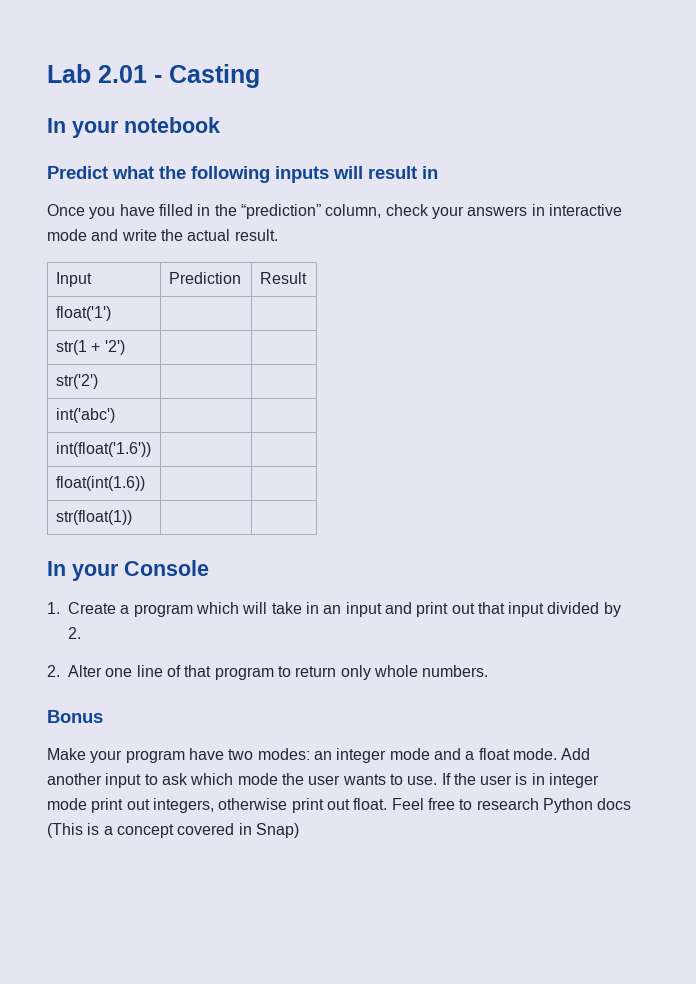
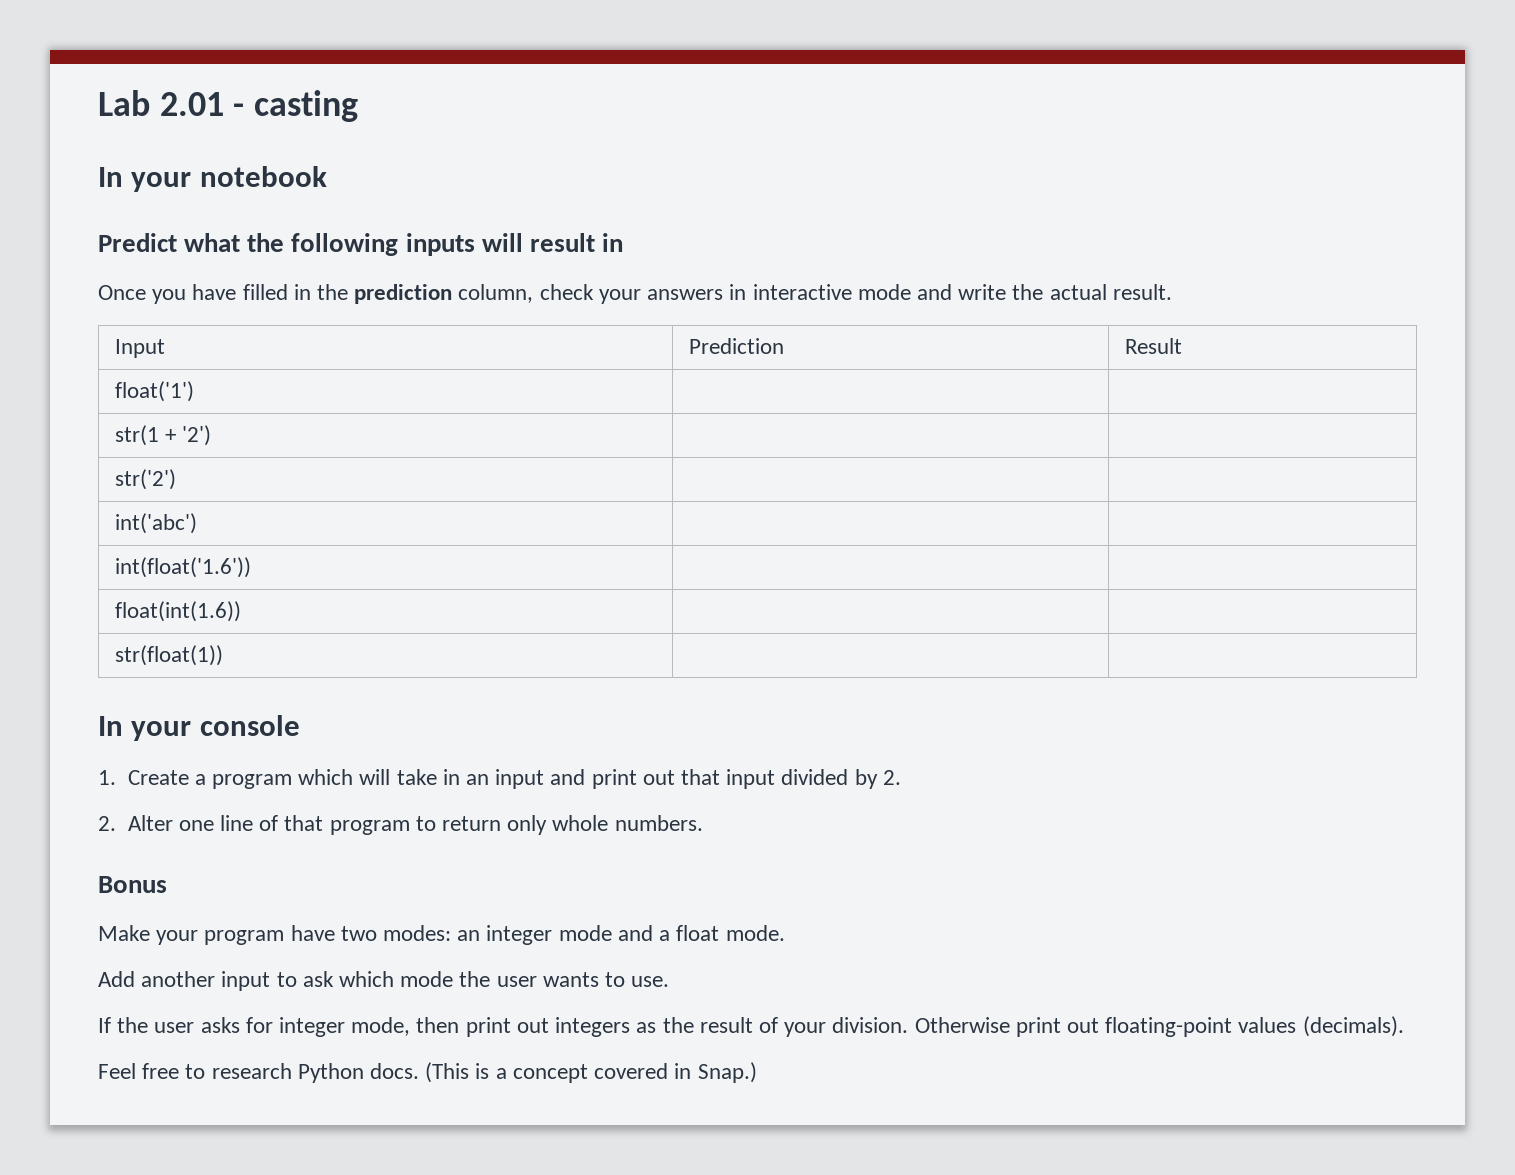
- Lab 2.01 - Casting
+ Lab 2.01 - casting
- Once you have filled in the “prediction” column, check your answers in interactive mode and write the actual result.
+ Once you have filled in the prediction column, check your answers in interactive mode and write the actual result.
- In your Console
+ In your console
- Make your program have two modes: an integer mode and a float mode. Add another input to ask which mode the user wants to use. If the user is in integer mode print out integers, otherwise print out float. Feel free to research Python docs (This is a concept covered in Snap)
+ Make your program have two modes: an integer mode and a float mode.
+ Add another input to ask which mode the user wants to use.
+ If the user asks for integer mode, then print out integers as the result of your division. Otherwise print out floating-point values (decimals).
+ Feel free to research Python docs. (This is a concept covered in Snap.)

